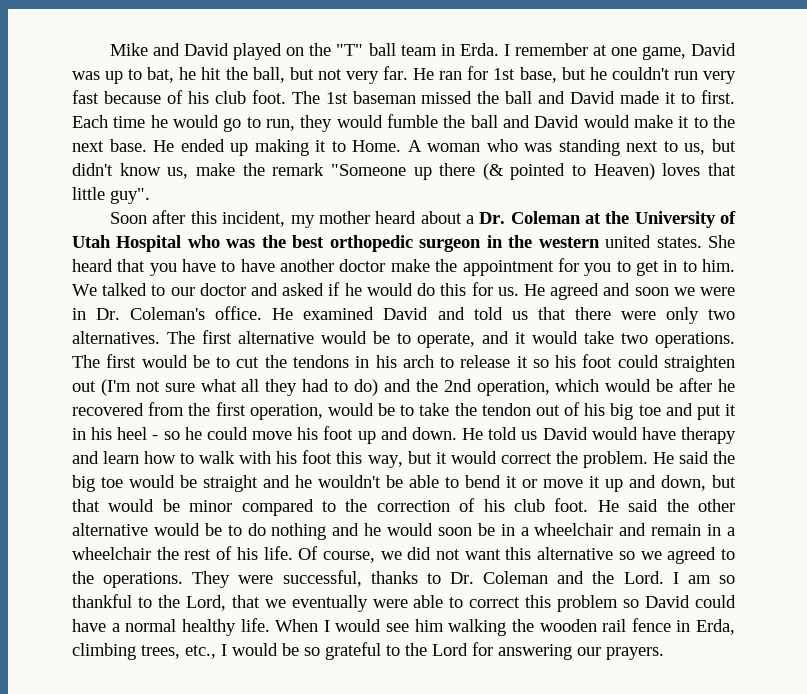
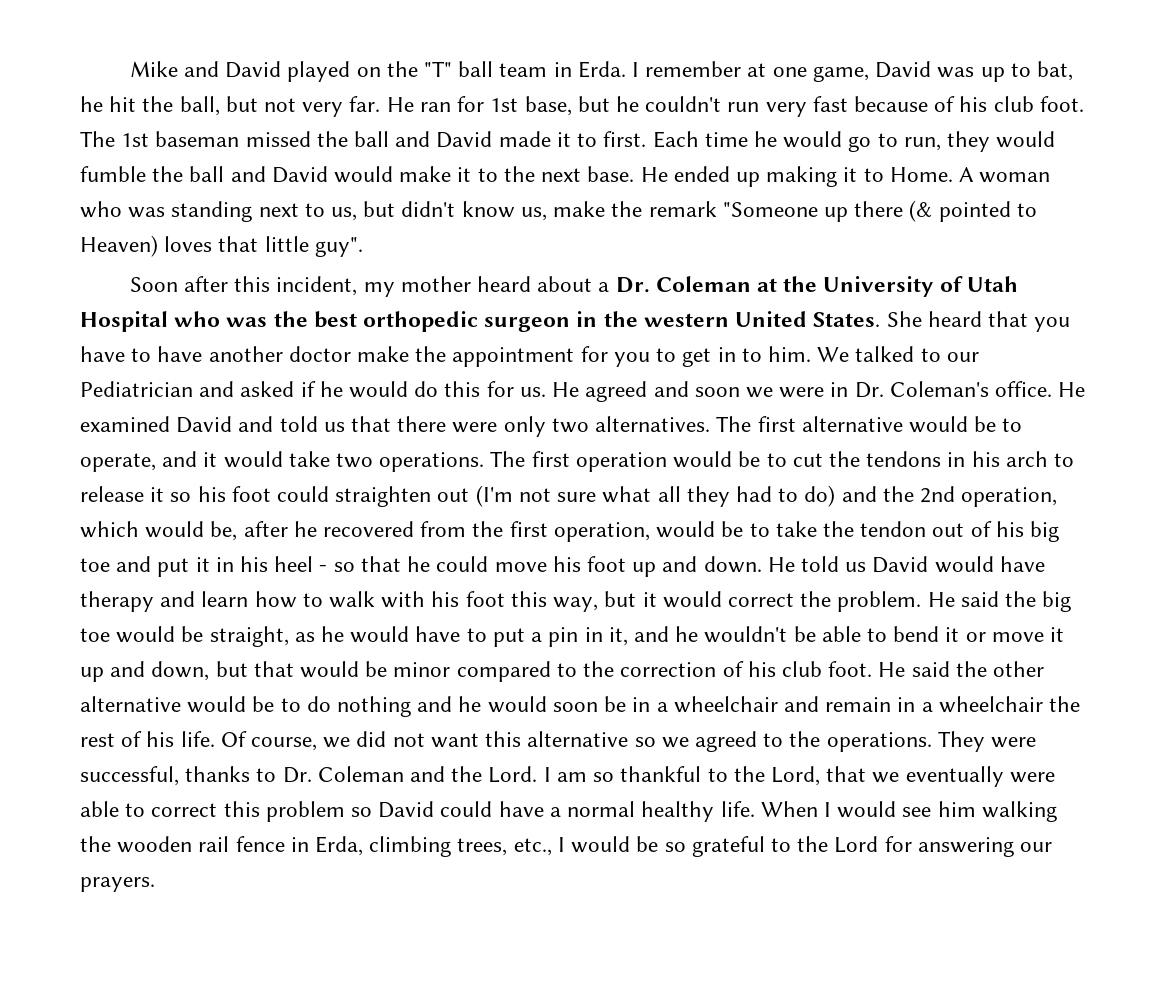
- Soon after this incident, my mother heard about a Dr. Coleman at the University of Utah Hospital who was the best orthopedic surgeon in the western united states.
+ Soon after this incident, my mother heard about a Dr. Coleman at the University of Utah Hospital who was the best orthopedic surgeon in the western United States.
- We talked to our doctor and asked if he would do this for us.
+ We talked to our Pediatrician and asked if he would do this for us.
- The first would be to cut the tendons in his arch to release it so his foot could straighten out (I'm not sure what all they had to do) and the 2nd operation, which would be after he recovered from the first operation, would be to take the tendon out of his big toe and put it in his heel - so he could move his foot up and down.
+ The first operation would be to cut the tendons in his arch to release it so his foot could straighten out (I'm not sure what all they had to do) and the 2nd operation, which would be, after he recovered from the first operation, would be to take the tendon out of his big toe and put it in his heel - so that he could move his foot up and down.
- He said the big toe would be straight and he wouldn't be able to bend it or move it up and down, but that would be minor compared to the correction of his club foot.
+ He said the big toe would be straight, as he would have to put a pin in it, and he wouldn't be able to bend it or move it up and down, but that would be minor compared to the correction of his club foot.

